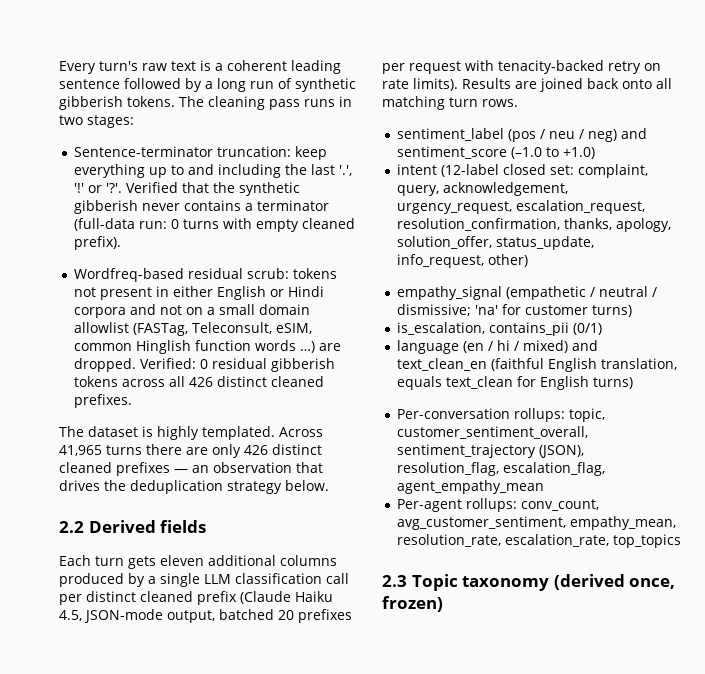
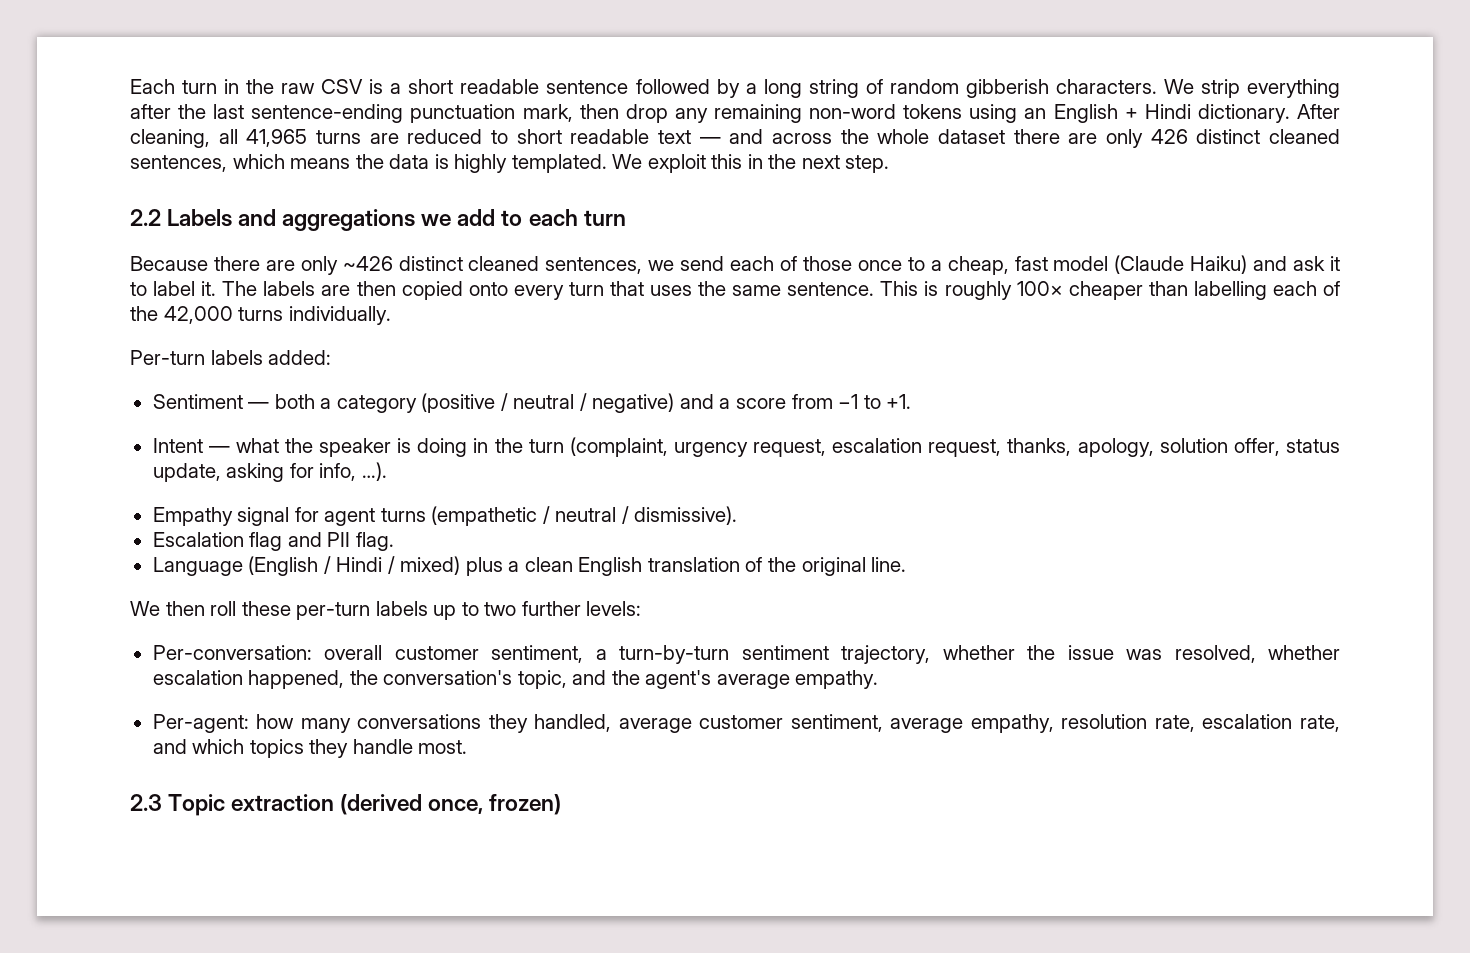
- Every turn's raw text is a coherent leading sentence followed by a long run of synthetic gibberish tokens. The cleaning pass runs in two stages:
- Sentence-terminator truncation: keep everything up to and including the last '.', '!' or '?'. Verified that the synthetic gibberish never contains a terminator (full-data run: 0 turns with empty cleaned prefix).
- Wordfreq-based residual scrub: tokens not present in either English or Hindi corpora and not on a small domain allowlist (FASTag, Teleconsult, eSIM, common Hinglish function words …) are dropped. Verified: 0 residual gibberish tokens across all 426 distinct cleaned prefixes.
- The dataset is highly templated. Across 41,965 turns there are only 426 distinct cleaned prefixes — an observation that drives the deduplication strategy below.
- 2.2 Derived fields
- Each turn gets eleven additional columns produced by a single LLM classification call per distinct cleaned prefix (Claude Haiku 4.5, JSON-mode output, batched 20 prefixes per request with tenacity-backed retry on rate limits). Results are joined back onto all matching turn rows.
- sentiment_label (pos / neu / neg) and sentiment_score (–1.0 to +1.0)
- intent (12-label closed set: complaint, query, acknowledgement, urgency_request, escalation_request, resolution_confirmation, thanks, apology, solution_offer, status_update, info_request, other)
- empathy_signal (empathetic / neutral / dismissive; 'na' for customer turns)
- is_escalation, contains_pii (0/1)
- language (en / hi / mixed) and text_clean_en (faithful English translation, equals text_clean for English turns)
- Per-conversation rollups: topic, customer_sentiment_overall, sentiment_trajectory (JSON), resolution_flag, escalation_flag, agent_empathy_mean
- Per-agent rollups: conv_count, avg_customer_sentiment, empathy_mean, resolution_rate, escalation_rate, top_topics
+ Each turn in the raw CSV is a short readable sentence followed by a long string of random gibberish characters. We strip everything after the last sentence-ending punctuation mark, then drop any remaining non-word tokens using an English + Hindi dictionary. After cleaning, all 41,965 turns are reduced to short readable text — and across the whole dataset there are only 426 distinct cleaned sentences, which means the data is highly templated. We exploit this in the next step.
+ 2.2 Labels and aggregations we add to each turn
+ Because there are only ~426 distinct cleaned sentences, we send each of those once to a cheap, fast model (Claude Haiku) and ask it to label it. The labels are then copied onto every turn that uses the same sentence. This is roughly 100× cheaper than labelling each of the 42,000 turns individually.
+ Per-turn labels added:
+ Sentiment — both a category (positive / neutral / negative) and a score from −1 to +1.
+ Intent — what the speaker is doing in the turn (complaint, urgency request, escalation request, thanks, apology, solution offer, status update, asking for info, …).
+ Empathy signal for agent turns (empathetic / neutral / dismissive).
+ Escalation flag and PII flag.
+ Language (English / Hindi / mixed) plus a clean English translation of the original line.
+ We then roll these per-turn labels up to two further levels:
+ Per-conversation: overall customer sentiment, a turn-by-turn sentiment trajectory, whether the issue was resolved, whether escalation happened, the conversation's topic, and the agent's average empathy.
+ Per-agent: how many conversations they handled, average customer sentiment, average empathy, resolution rate, escalation rate, and which topics they handle most.
- 2.3 Topic taxonomy (derived once, frozen)
+ 2.3 Topic extraction (derived once, frozen)

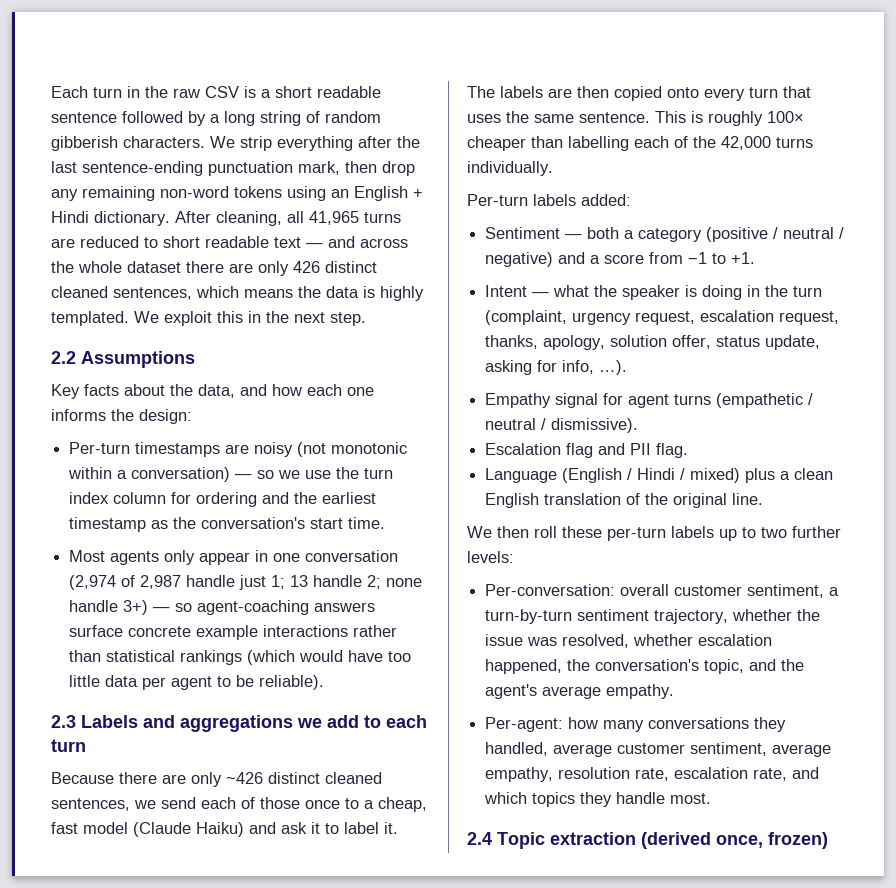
- 2.2 Labels and aggregations we add to each turn
+ 2.2 Assumptions
+ Key facts about the data, and how each one informs the design:
+ Per-turn timestamps are noisy (not monotonic within a conversation) — so we use the turn index column for ordering and the earliest timestamp as the conversation's start time.
+ Most agents only appear in one conversation (2,974 of 2,987 handle just 1; 13 handle 2; none handle 3+) — so agent-coaching answers surface concrete example interactions rather than statistical rankings (which would have too little data per agent to be reliable).
+ 2.3 Labels and aggregations we add to each turn
- 2.3 Topic extraction (derived once, frozen)
+ 2.4 Topic extraction (derived once, frozen)

